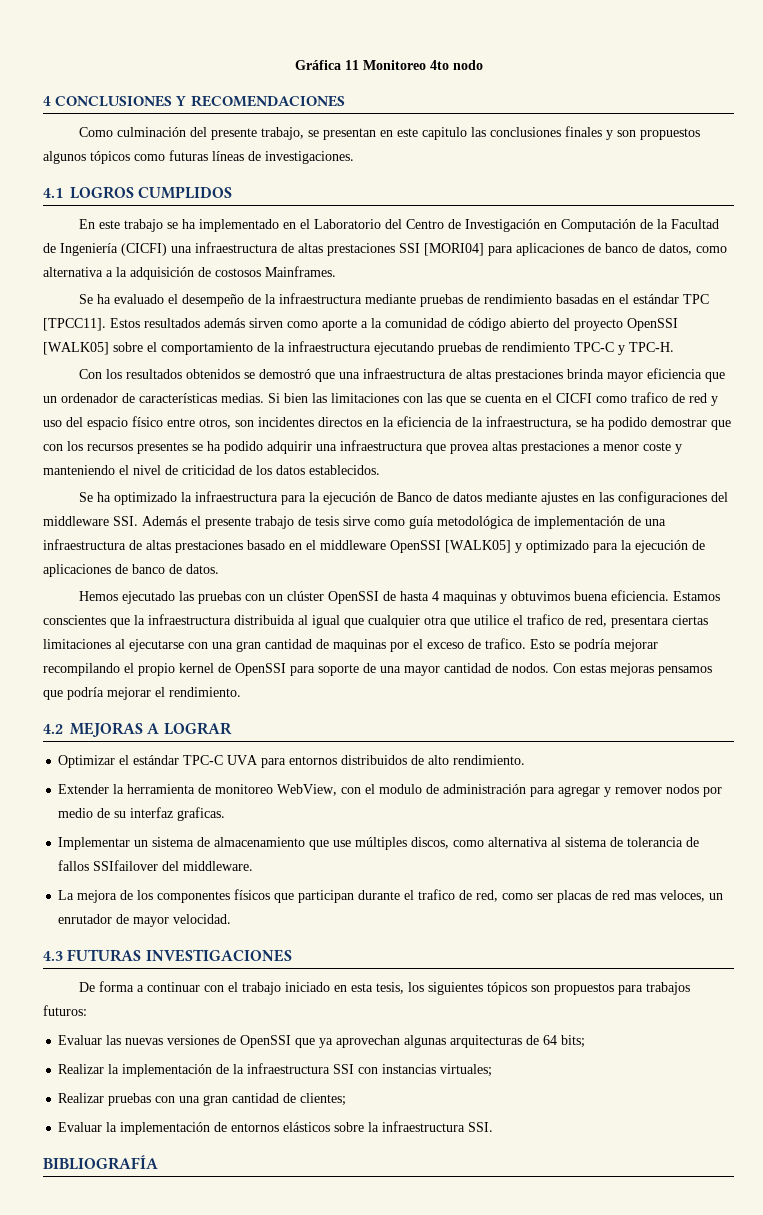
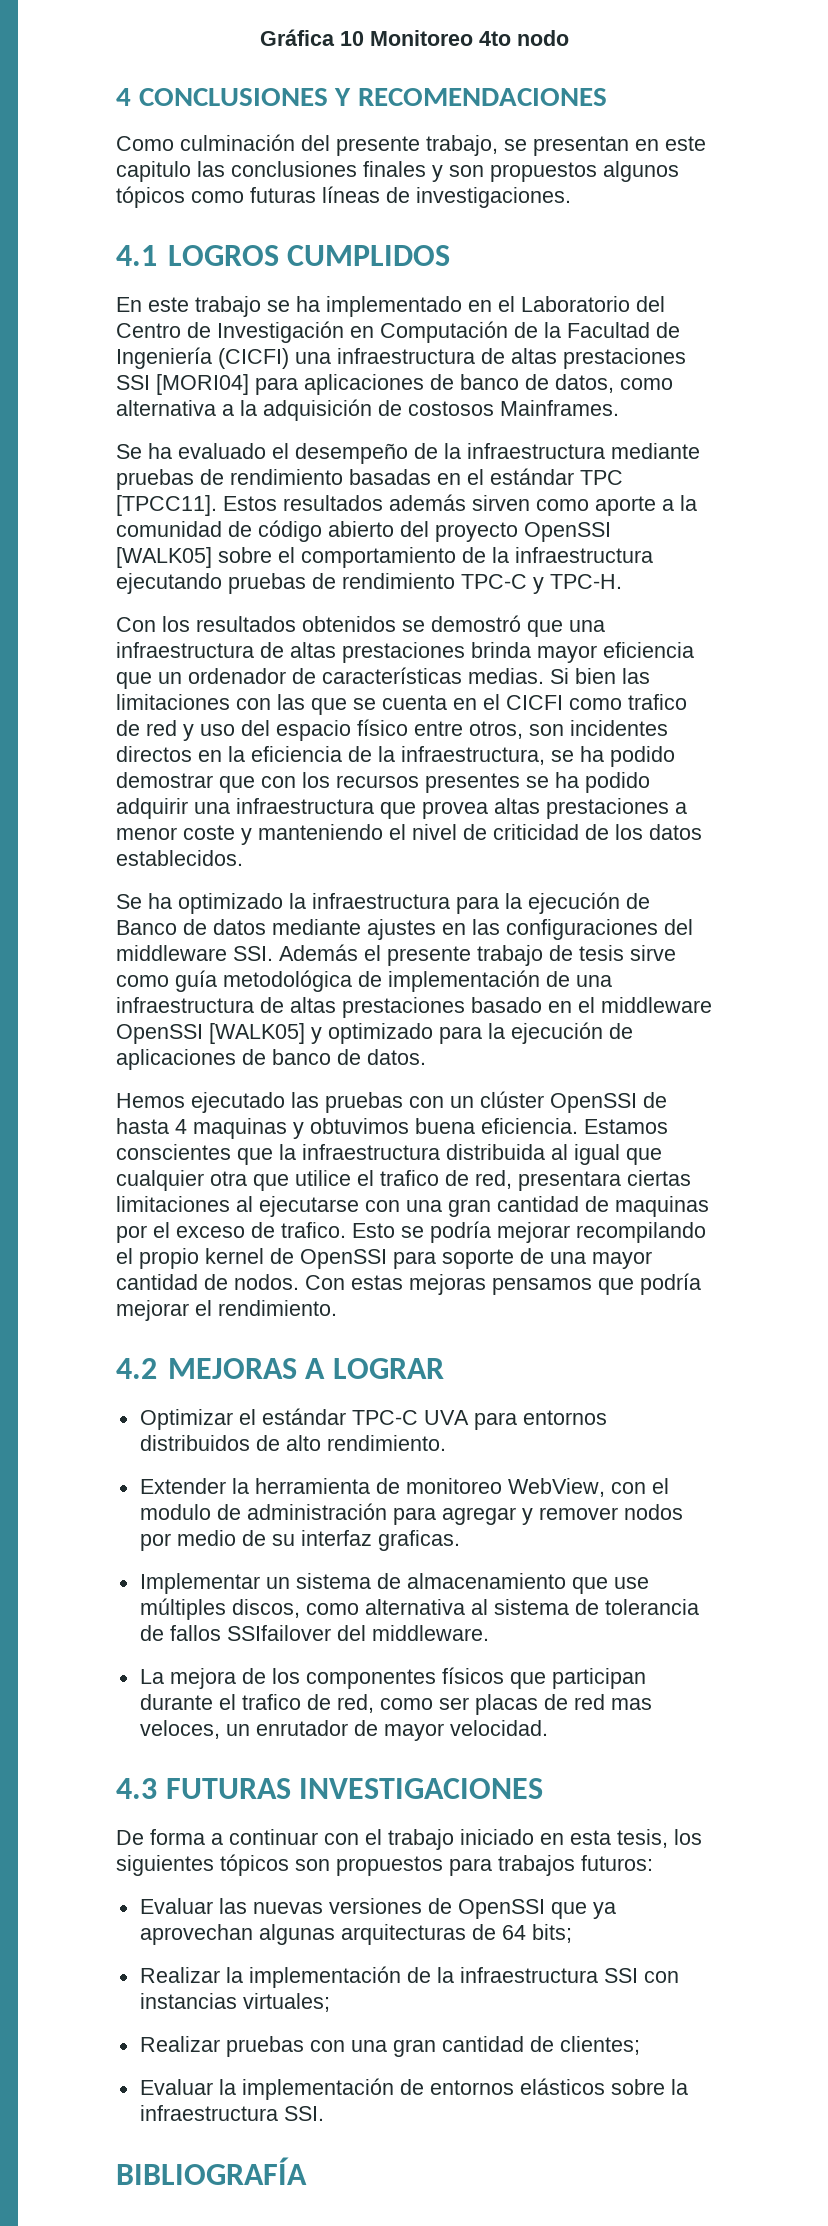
- Gráfica 11 Monitoreo 4to nodo
+ Gráfica 10 Monitoreo 4to nodo

